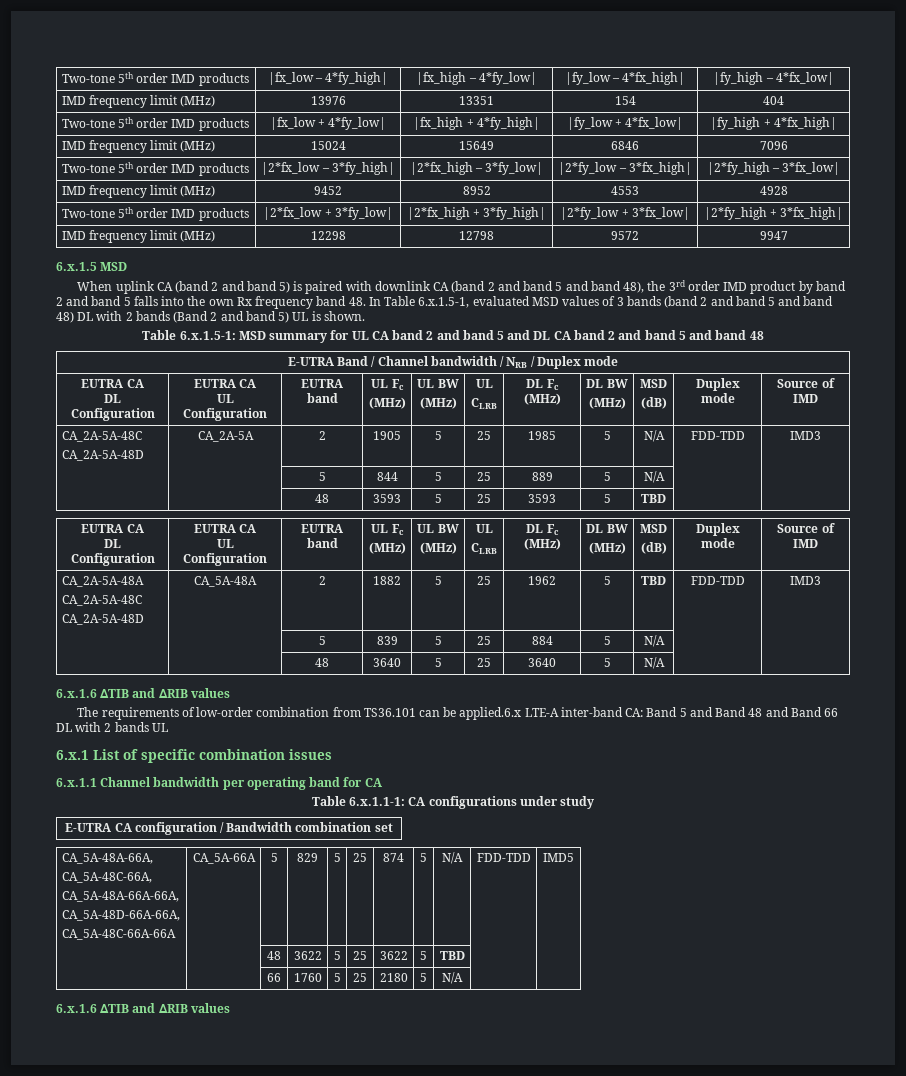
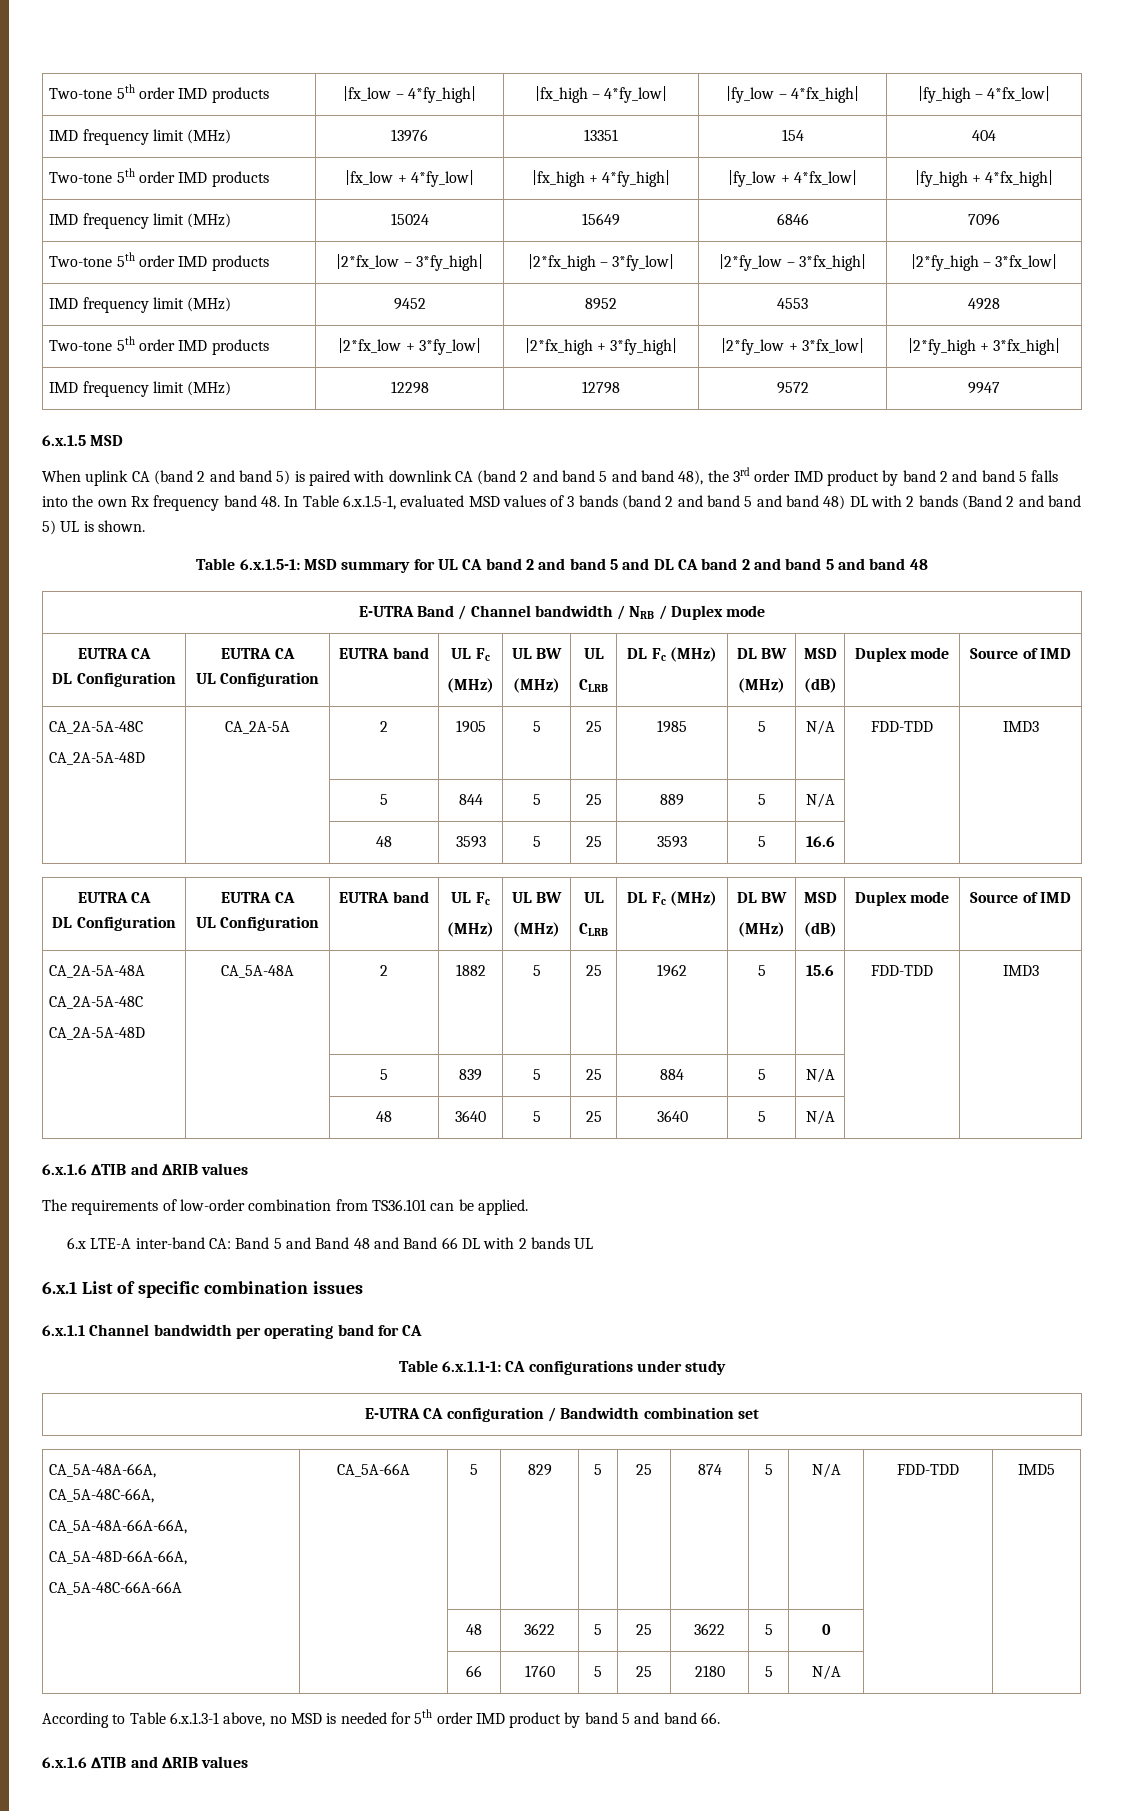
- | | 48 | 3593 | 5 | 25 | 3593 | 5 | TBD | |
+ | | 48 | 3593 | 5 | 25 | 3593 | 5 | 16.6 | |
  CA_2A-5A-48A
  CA_2A-5A-48C
- CA_2A-5A-48D | CA_5A-48A | 2 | 1882 | 5 | 25 | 1962 | 5 | TBD | FDD-TDD | IMD3
+ CA_2A-5A-48D | CA_5A-48A | 2 | 1882 | 5 | 25 | 1962 | 5 | 15.6 | FDD-TDD | IMD3
- The requirements of low-order combination from TS36.101 can be applied.6.x LTE-A inter-band CA: Band 5 and Band 48 and Band 66 DL with 2 bands UL
+ The requirements of low-order combination from TS36.101 can be applied.
+ 6.x LTE-A inter-band CA: Band 5 and Band 48 and Band 66 DL with 2 bands UL
- | | 48 | 3622 | 5 | 25 | 3622 | 5 | TBD | |
+ | | 48 | 3622 | 5 | 25 | 3622 | 5 | 0 | |
+ According to Table 6.x.1.3-1 above, no MSD is needed for 5th order IMD product by band 5 and band 66.

